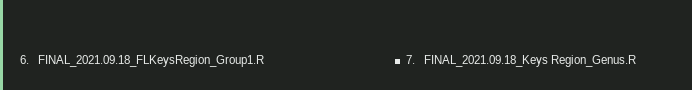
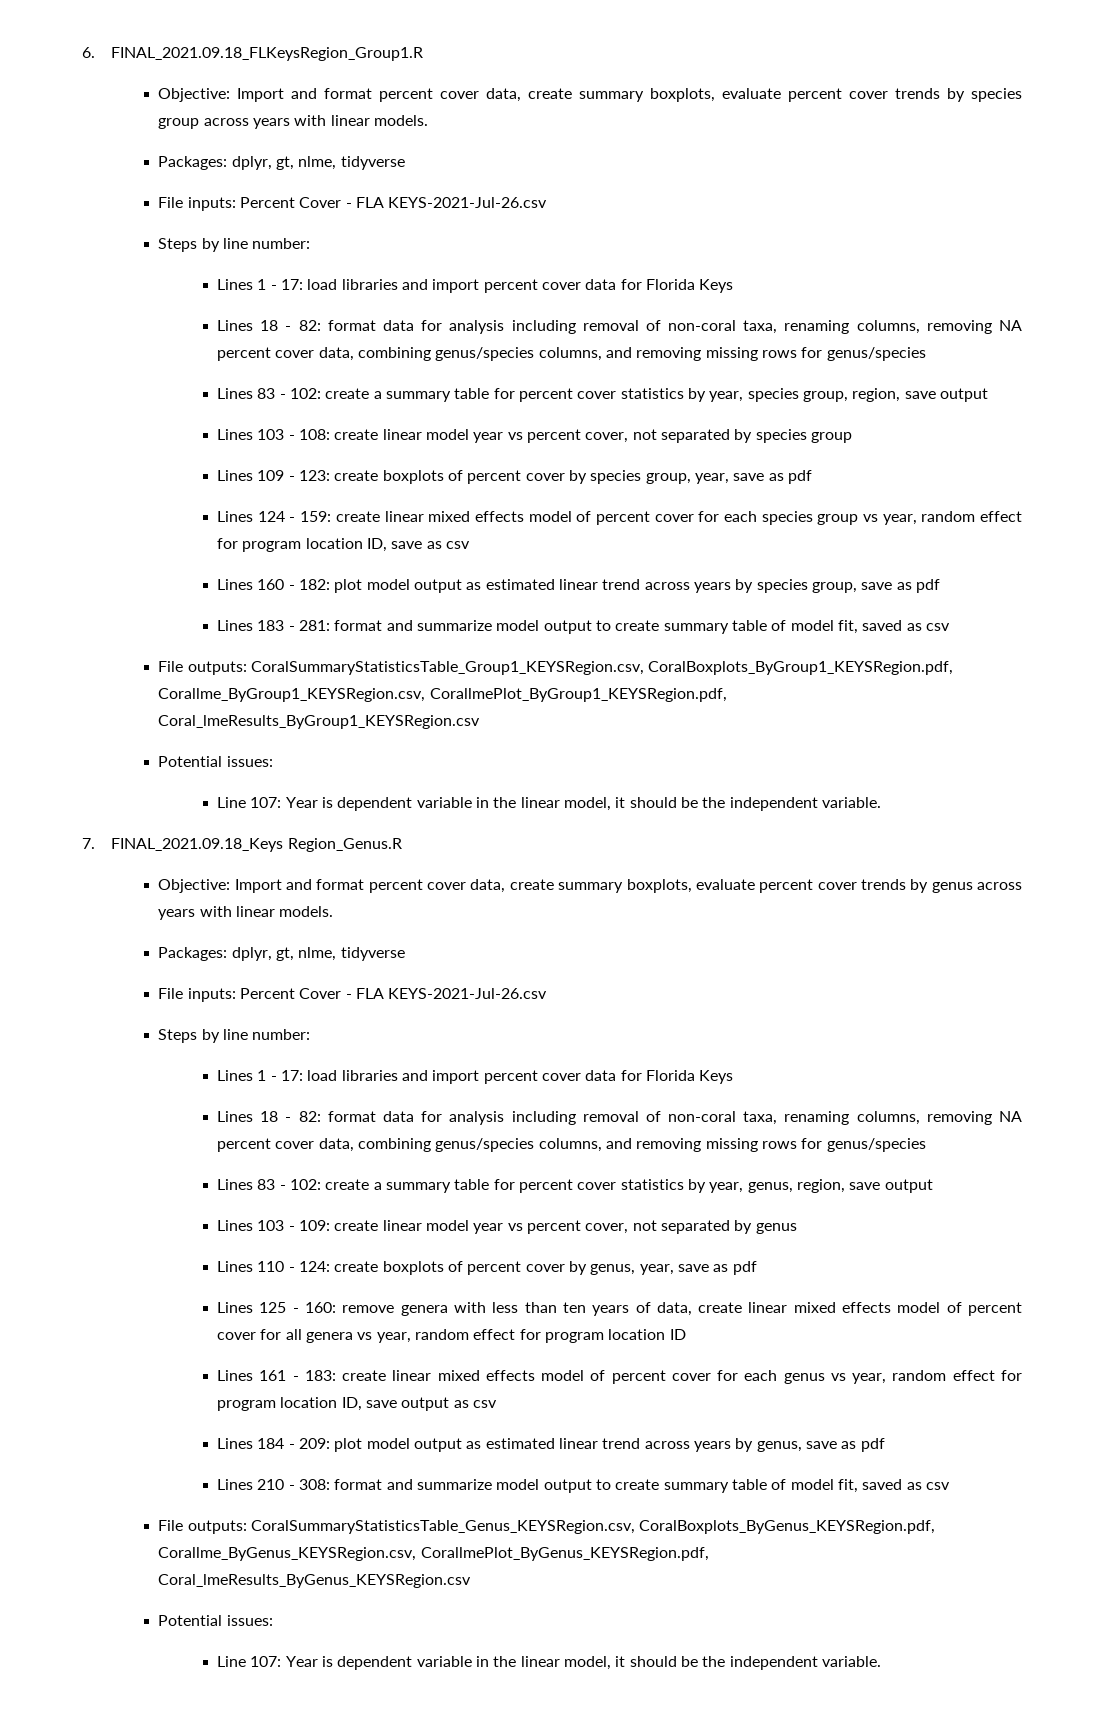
+ Objective: Import and format percent cover data, create summary boxplots, evaluate percent cover trends by species group across years with linear models.
+ Packages: dplyr, gt, nlme, tidyverse
+ File inputs: Percent Cover - FLA KEYS-2021-Jul-26.csv
+ Steps by line number:
+ Lines 1 - 17: load libraries and import percent cover data for Florida Keys
+ Lines 18 - 82: format data for analysis including removal of non-coral taxa, renaming columns, removing NA percent cover data, combining genus/species columns, and removing missing rows for genus/species
+ Lines 83 - 102: create a summary table for percent cover statistics by year, species group, region, save output
+ Lines 103 - 108: create linear model year vs percent cover, not separated by species group
+ Lines 109 - 123: create boxplots of percent cover by species group, year, save as pdf
+ Lines 124 - 159: create linear mixed effects model of percent cover for each species group vs year, random effect for program location ID, save as csv
+ Lines 160 - 182: plot model output as estimated linear trend across years by species group, save as pdf
+ Lines 183 - 281: format and summarize model output to create summary table of model fit, saved as csv
+ File outputs: CoralSummaryStatisticsTable_Group1_KEYSRegion.csv, CoralBoxplots_ByGroup1_KEYSRegion.pdf, Corallme_ByGroup1_KEYSRegion.csv, CorallmePlot_ByGroup1_KEYSRegion.pdf, Coral_lmeResults_ByGroup1_KEYSRegion.csv
+ Potential issues:
+ Line 107: Year is dependent variable in the linear model, it should be the independent variable.
  7. FINAL_2021.09.18_Keys Region_Genus.R
+ Objective: Import and format percent cover data, create summary boxplots, evaluate percent cover trends by genus across years with linear models.
+ Packages: dplyr, gt, nlme, tidyverse
+ File inputs: Percent Cover - FLA KEYS-2021-Jul-26.csv
+ Steps by line number:
+ Lines 1 - 17: load libraries and import percent cover data for Florida Keys
+ Lines 18 - 82: format data for analysis including removal of non-coral taxa, renaming columns, removing NA percent cover data, combining genus/species columns, and removing missing rows for genus/species
+ Lines 83 - 102: create a summary table for percent cover statistics by year, genus, region, save output
+ Lines 103 - 109: create linear model year vs percent cover, not separated by genus
+ Lines 110 - 124: create boxplots of percent cover by genus, year, save as pdf
+ Lines 125 - 160: remove genera with less than ten years of data, create linear mixed effects model of percent cover for all genera vs year, random effect for program location ID
+ Lines 161 - 183: create linear mixed effects model of percent cover for each genus vs year, random effect for program location ID, save output as csv
+ Lines 184 - 209: plot model output as estimated linear trend across years by genus, save as pdf
+ Lines 210 - 308: format and summarize model output to create summary table of model fit, saved as csv
+ File outputs: CoralSummaryStatisticsTable_Genus_KEYSRegion.csv, CoralBoxplots_ByGenus_KEYSRegion.pdf, Corallme_ByGenus_KEYSRegion.csv, CorallmePlot_ByGenus_KEYSRegion.pdf, Coral_lmeResults_ByGenus_KEYSRegion.csv
+ Potential issues:
+ Line 107: Year is dependent variable in the linear model, it should be the independent variable.

